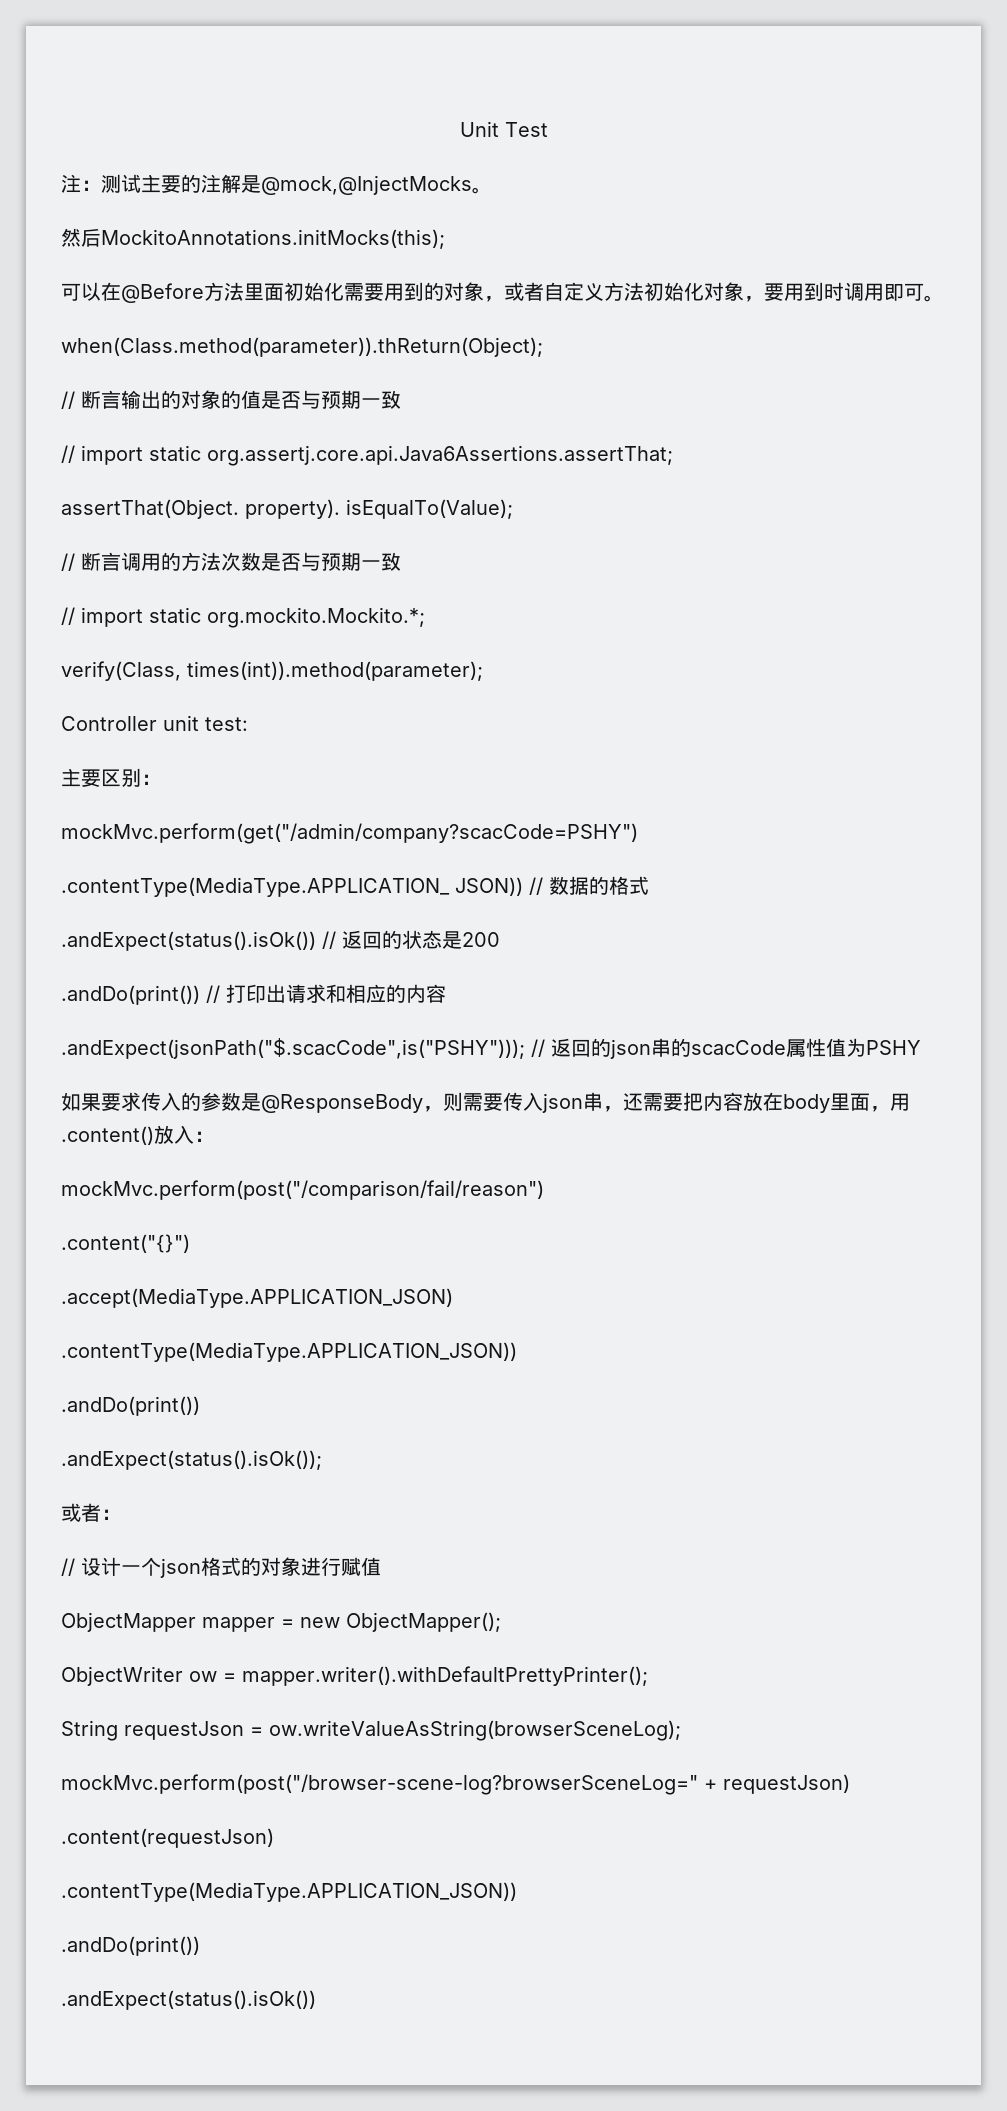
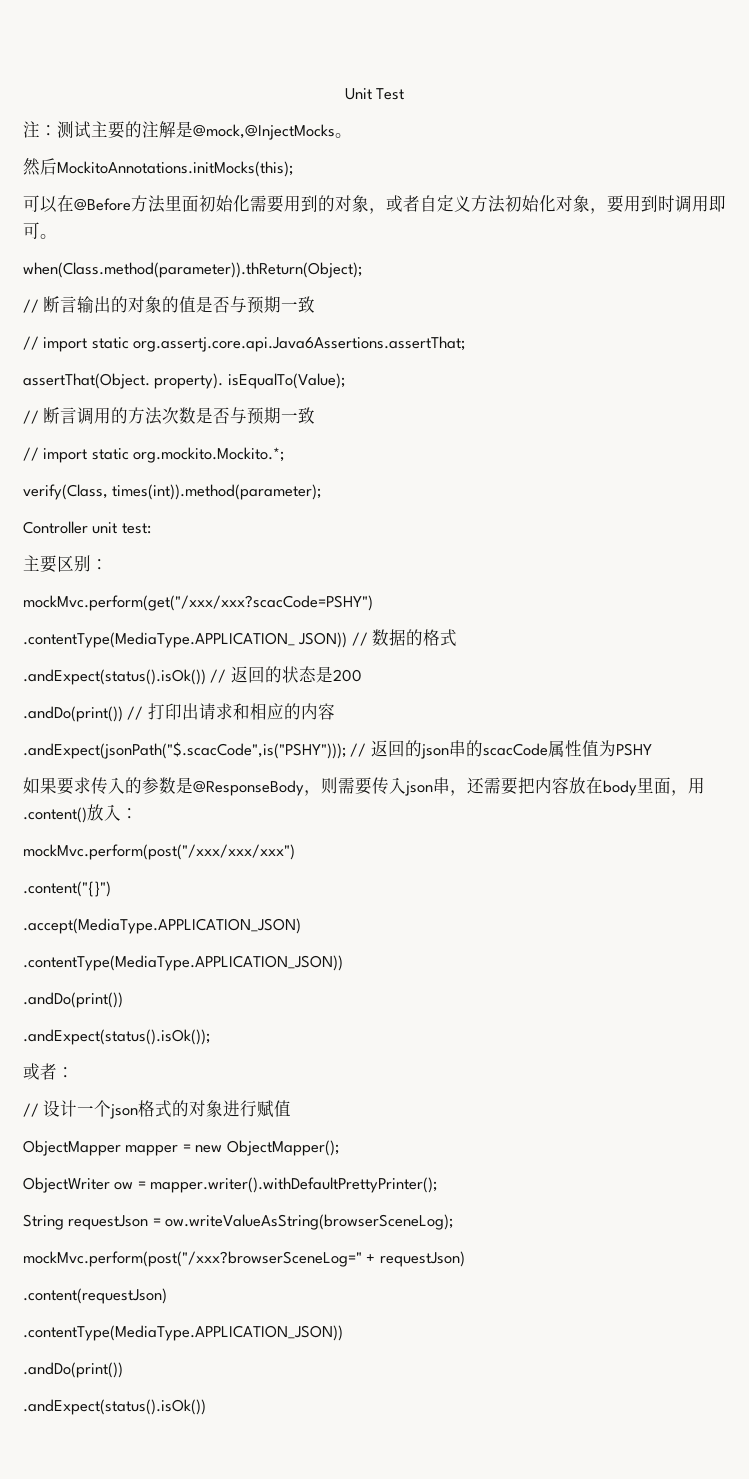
- mockMvc.perform(get("/admin/company?scacCode=PSHY")
+ mockMvc.perform(get("/xxx/xxx?scacCode=PSHY")
- mockMvc.perform(post("/comparison/fail/reason")
+ mockMvc.perform(post("/xxx/xxx/xxx")
- mockMvc.perform(post("/browser-scene-log?browserSceneLog=" + requestJson)
+ mockMvc.perform(post("/xxx?browserSceneLog=" + requestJson)

